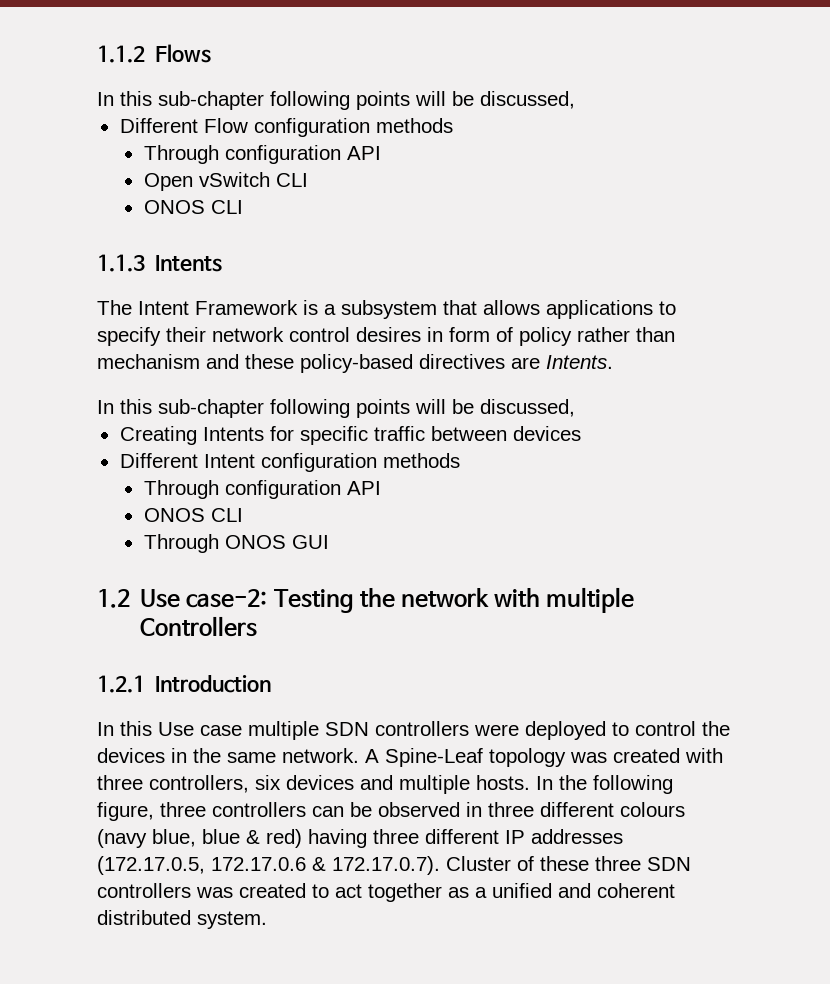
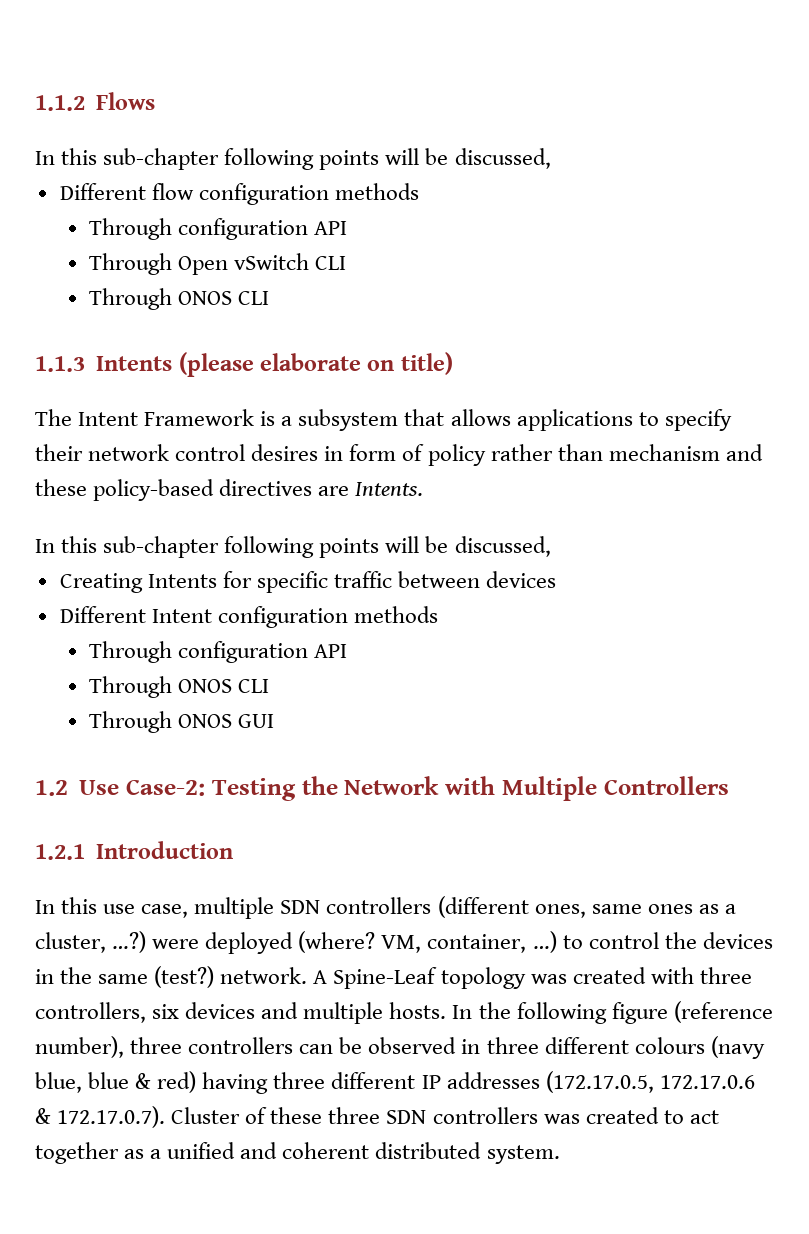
- Different Flow configuration methods
+ Different flow configuration methods
  Through configuration API
- Open vSwitch CLI
- ONOS CLI
+ Through Open vSwitch CLI
+ Through ONOS CLI
- 1.1.3 Intents
+ 1.1.3 Intents (please elaborate on title)
  Different Intent configuration methods
  Through configuration API
- ONOS CLI
+ Through ONOS CLI
- 1.2 Use case-2: Testing the network with multiple Controllers
+ 1.2 Use Case-2: Testing the Network with Multiple Controllers
- In this Use case multiple SDN controllers were deployed to control the devices in the same network.
+ In this use case, multiple SDN controllers (different ones, same ones as a cluster, …?) were deployed (where? VM, container, …) to control the devices in the same (test?) network.
- In the following figure, three controllers can be observed in three different colours (navy blue, blue & red) having three different IP addresses (172.17.0.5, 172.17.0.6 & 172.17.0.7). Cluster of these three SDN controllers was created to act together as a unified and coherent distributed system.
+ In the following figure (reference number), three controllers can be observed in three different colours (navy blue, blue & red) having three different IP addresses (172.17.0.5, 172.17.0.6 & 172.17.0.7). Cluster of these three SDN controllers was created to act together as a unified and coherent distributed system.

